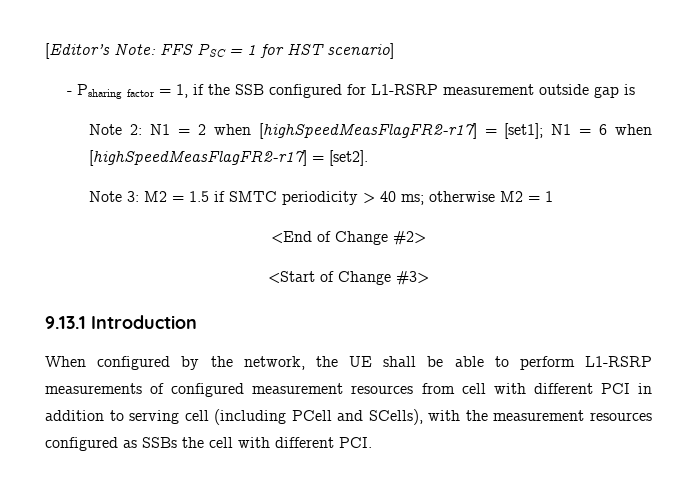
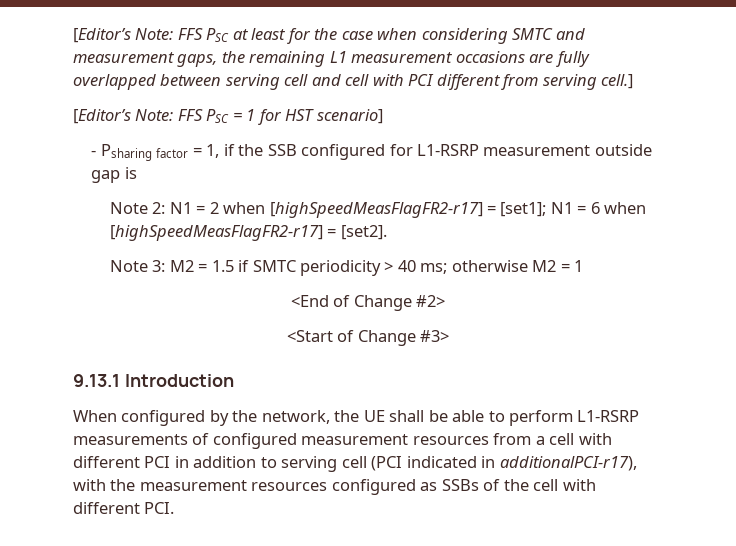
+ [Editor’s Note: FFS PSC at least for the case when considering SMTC and measurement gaps, the remaining L1 measurement occasions are fully overlapped between serving cell and cell with PCI different from serving cell.]
- When configured by the network, the UE shall be able to perform L1-RSRP measurements of configured measurement resources from cell with different PCI in addition to serving cell (including PCell and SCells), with the measurement resources configured as SSBs the cell with different PCI.
+ When configured by the network, the UE shall be able to perform L1-RSRP measurements of configured measurement resources from a cell with different PCI in addition to serving cell (PCI indicated in additionalPCI-r17), with the measurement resources configured as SSBs of the cell with different PCI.

